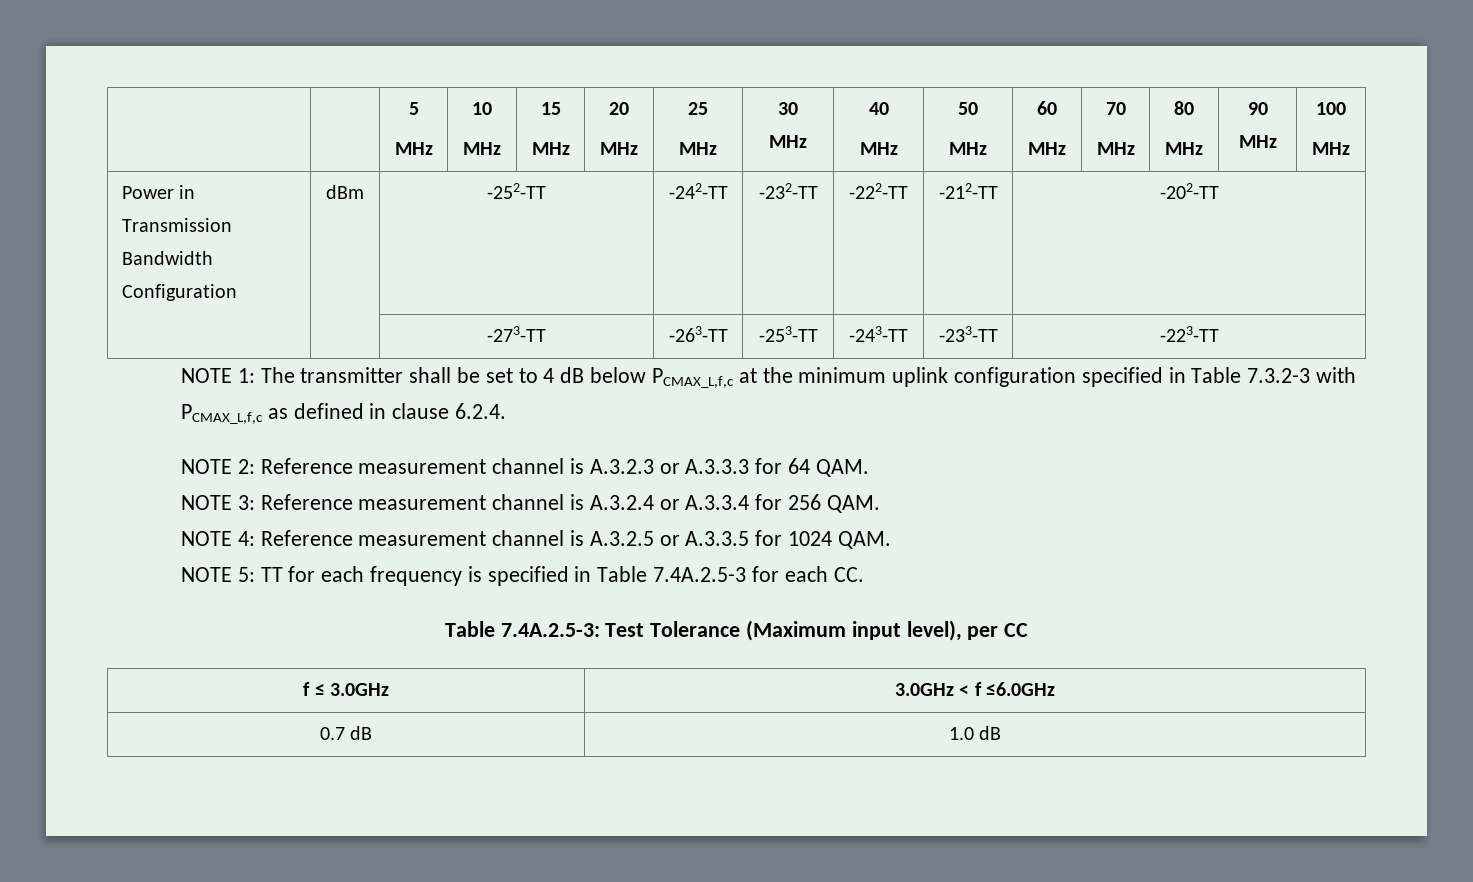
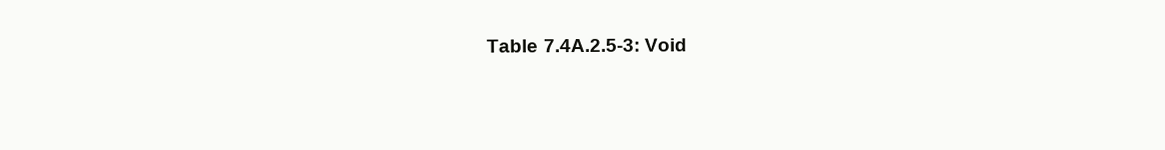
- | | 5
- MHz | 10
- MHz | 15
- MHz | 20
- MHz | 25
- MHz | 30 MHz | 40
- MHz | 50
- MHz | 60
- MHz | 70
- MHz | 80
- MHz | 90 MHz | 100
- MHz
- Power in Transmission Bandwidth Configuration | dBm | -252-TT | -242-TT | -232-TT | -222-TT | -212-TT | -202-TT
- | | -273-TT | -263-TT | -253-TT | -243-TT | -233-TT | -223-TT
- NOTE 1: The transmitter shall be set to 4 dB below PCMAX_L,f,c at the minimum uplink configuration specified in Table 7.3.2-3 with PCMAX_L,f,c as defined in clause 6.2.4.
- NOTE 2: Reference measurement channel is A.3.2.3 or A.3.3.3 for 64 QAM.
- NOTE 3: Reference measurement channel is A.3.2.4 or A.3.3.4 for 256 QAM.
- NOTE 4: Reference measurement channel is A.3.2.5 or A.3.3.5 for 1024 QAM.
- NOTE 5: TT for each frequency is specified in Table 7.4A.2.5-3 for each CC.
- Table 7.4A.2.5-3: Test Tolerance (Maximum input level), per CC
- f ≤ 3.0GHz | 3.0GHz < f ≤6.0GHz
- 0.7 dB | 1.0 dB
+ Table 7.4A.2.5-3: Void

